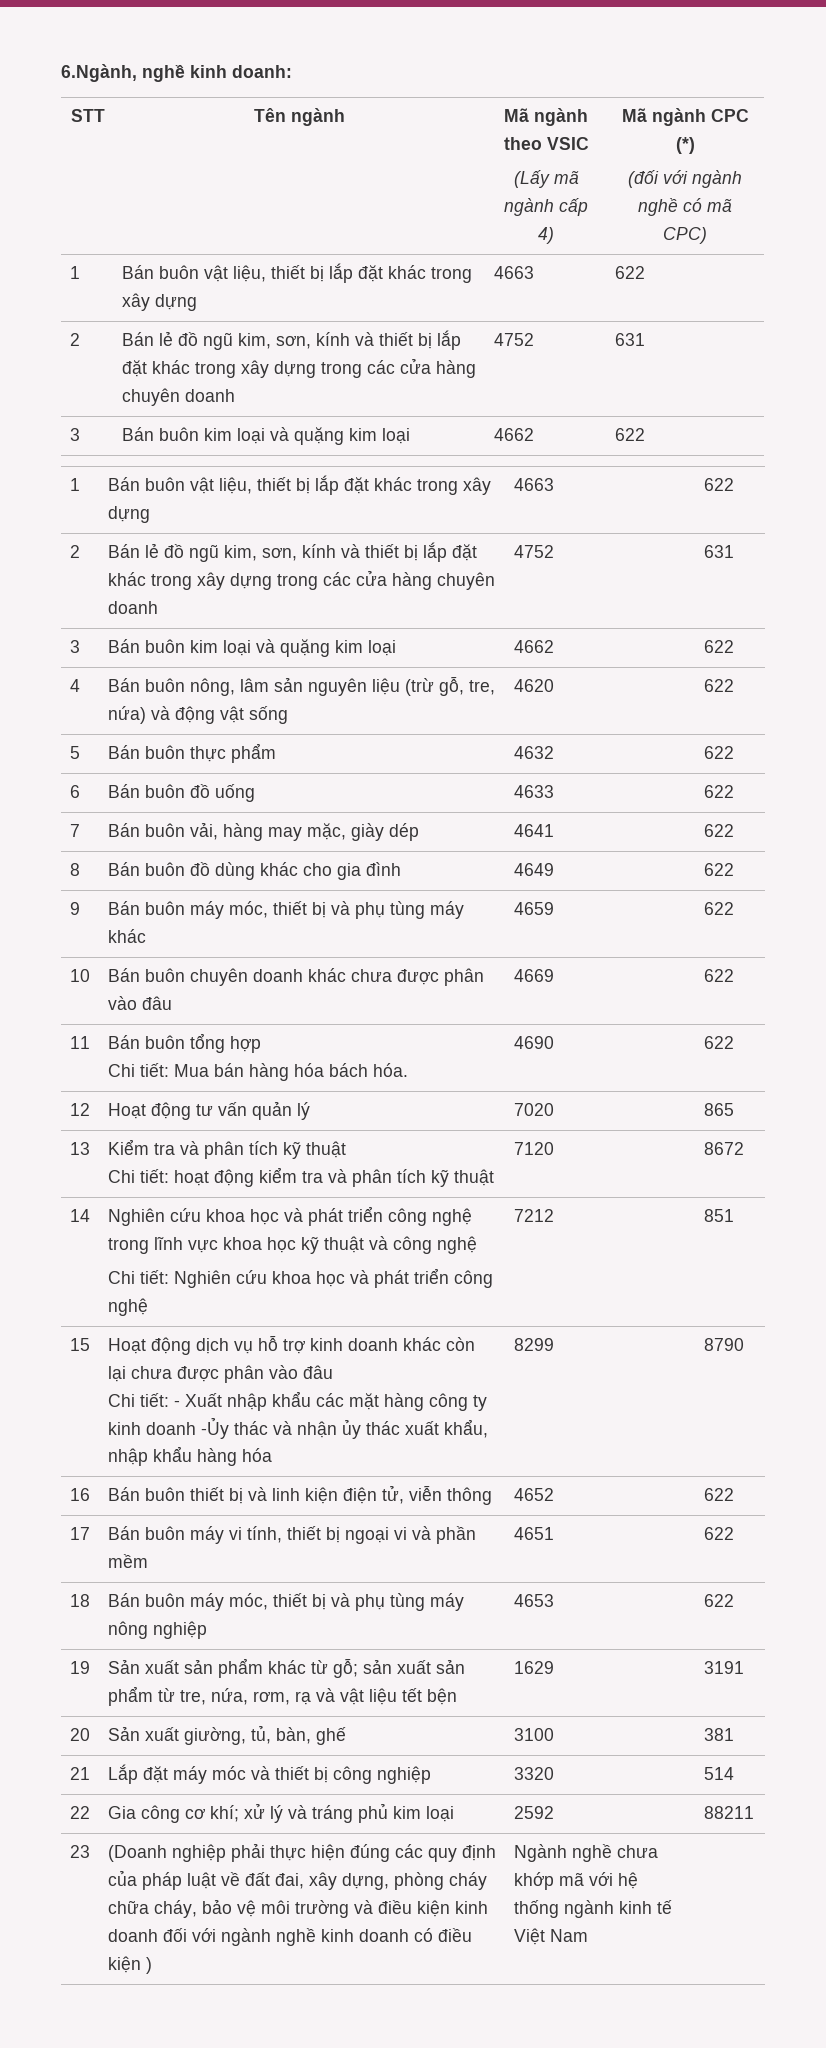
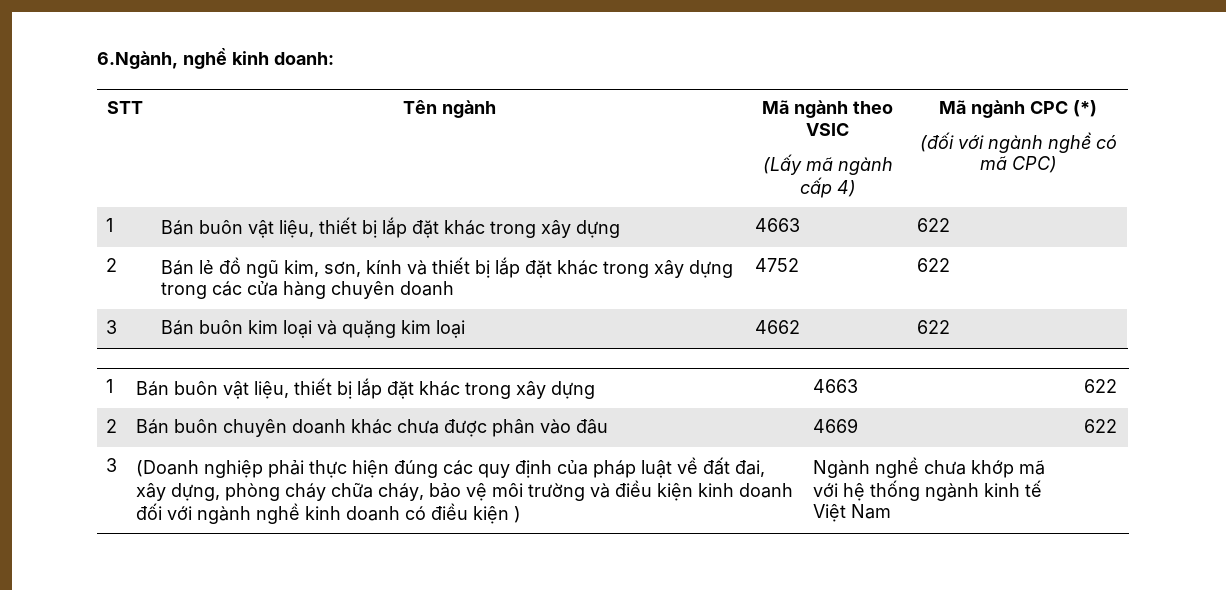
  STT | Tên ngành | Mã ngành theo VSIC
  (Lấy mã ngành cấp 4) | Mã ngành CPC (*)
  (đối với ngành nghề có mã CPC)
  1 | Bán buôn vật liệu, thiết bị lắp đặt khác trong xây dựng | 4663 | 622
- 2 | Bán lẻ đồ ngũ kim, sơn, kính và thiết bị lắp đặt khác trong xây dựng trong các cửa hàng chuyên doanh | 4752 | 631
+ 2 | Bán lẻ đồ ngũ kim, sơn, kính và thiết bị lắp đặt khác trong xây dựng trong các cửa hàng chuyên doanh | 4752 | 622
  3 | Bán buôn kim loại và quặng kim loại | 4662 | 622
  1 | Bán buôn vật liệu, thiết bị lắp đặt khác trong xây dựng | 4663 | 622
- 2 | Bán lẻ đồ ngũ kim, sơn, kính và thiết bị lắp đặt khác trong xây dựng trong các cửa hàng chuyên doanh | 4752 | 631
- 3 | Bán buôn kim loại và quặng kim loại | 4662 | 622
- 4 | Bán buôn nông, lâm sản nguyên liệu (trừ gỗ, tre, nứa) và động vật sống | 4620 | 622
- 5 | Bán buôn thực phẩm | 4632 | 622
- 6 | Bán buôn đồ uống | 4633 | 622
- 7 | Bán buôn vải, hàng may mặc, giày dép | 4641 | 622
- 8 | Bán buôn đồ dùng khác cho gia đình | 4649 | 622
- 9 | Bán buôn máy móc, thiết bị và phụ tùng máy khác | 4659 | 622
- 10 | Bán buôn chuyên doanh khác chưa được phân vào đâu | 4669 | 622
- 11 | Bán buôn tổng hợp
- Chi tiết: Mua bán hàng hóa bách hóa. | 4690 | 622
- 12 | Hoạt động tư vấn quản lý | 7020 | 865
- 13 | Kiểm tra và phân tích kỹ thuật
- Chi tiết: hoạt động kiểm tra và phân tích kỹ thuật | 7120 | 8672
- 14 | Nghiên cứu khoa học và phát triển công nghệ trong lĩnh vực khoa học kỹ thuật và công nghệ
- Chi tiết: Nghiên cứu khoa học và phát triển công nghệ | 7212 | 851
- 15 | Hoạt động dịch vụ hỗ trợ kinh doanh khác còn lại chưa được phân vào đâu
- Chi tiết: - Xuất nhập khẩu các mặt hàng công ty kinh doanh -Ủy thác và nhận ủy thác xuất khẩu, nhập khẩu hàng hóa | 8299 | 8790
- 16 | Bán buôn thiết bị và linh kiện điện tử, viễn thông | 4652 | 622
- 17 | Bán buôn máy vi tính, thiết bị ngoại vi và phần mềm | 4651 | 622
- 18 | Bán buôn máy móc, thiết bị và phụ tùng máy nông nghiệp | 4653 | 622
- 19 | Sản xuất sản phẩm khác từ gỗ; sản xuất sản phẩm từ tre, nứa, rơm, rạ và vật liệu tết bện | 1629 | 3191
- 20 | Sản xuất giường, tủ, bàn, ghế | 3100 | 381
- 21 | Lắp đặt máy móc và thiết bị công nghiệp | 3320 | 514
- 22 | Gia công cơ khí; xử lý và tráng phủ kim loại | 2592 | 88211
- 23
+ 2 | Bán buôn chuyên doanh khác chưa được phân vào đâu | 4669 | 622
+ 3

